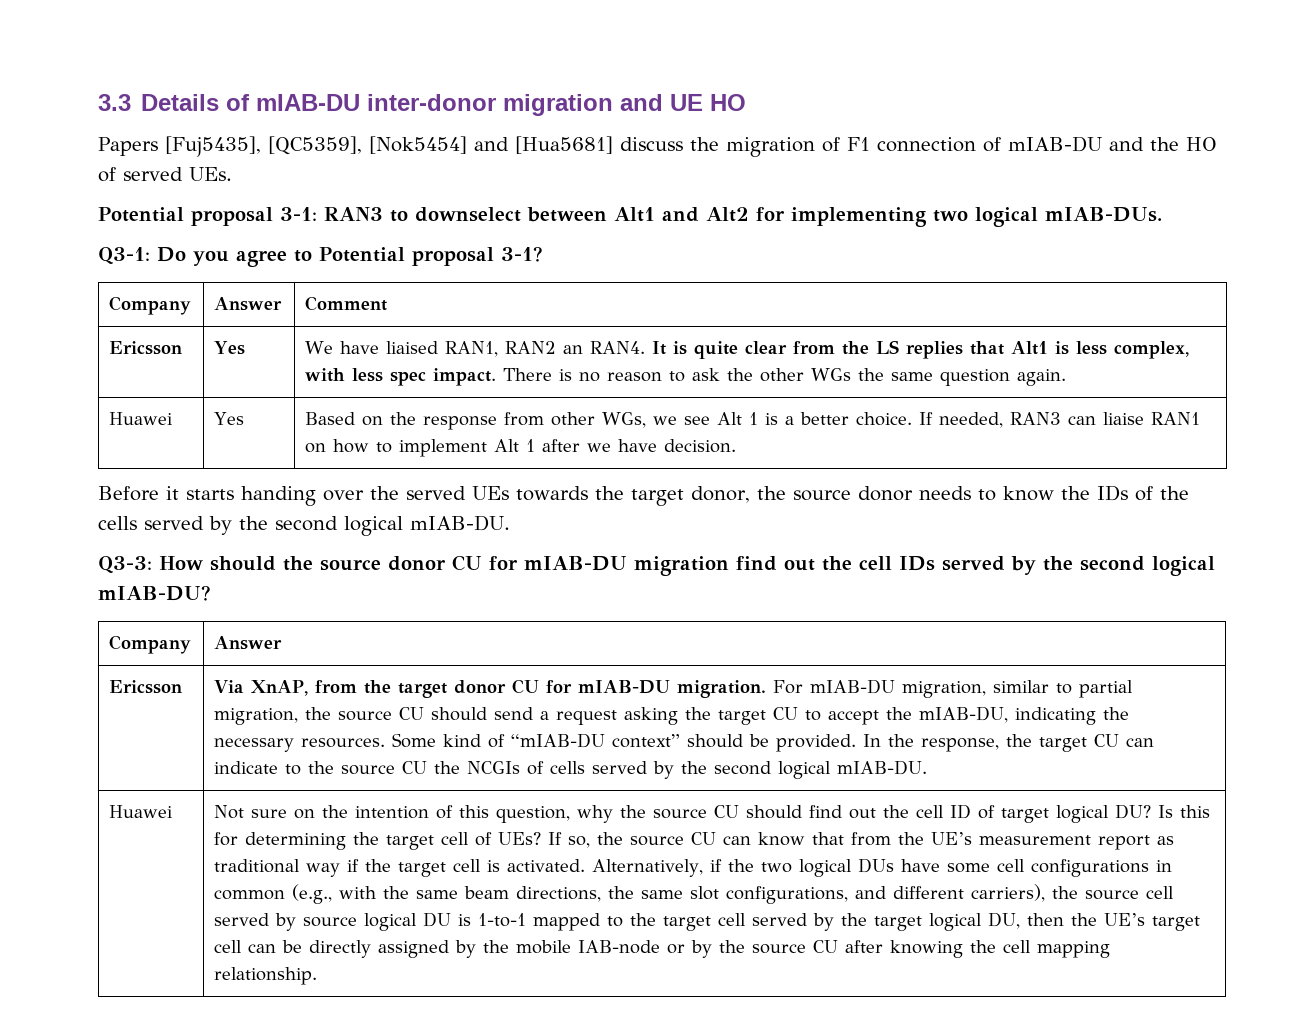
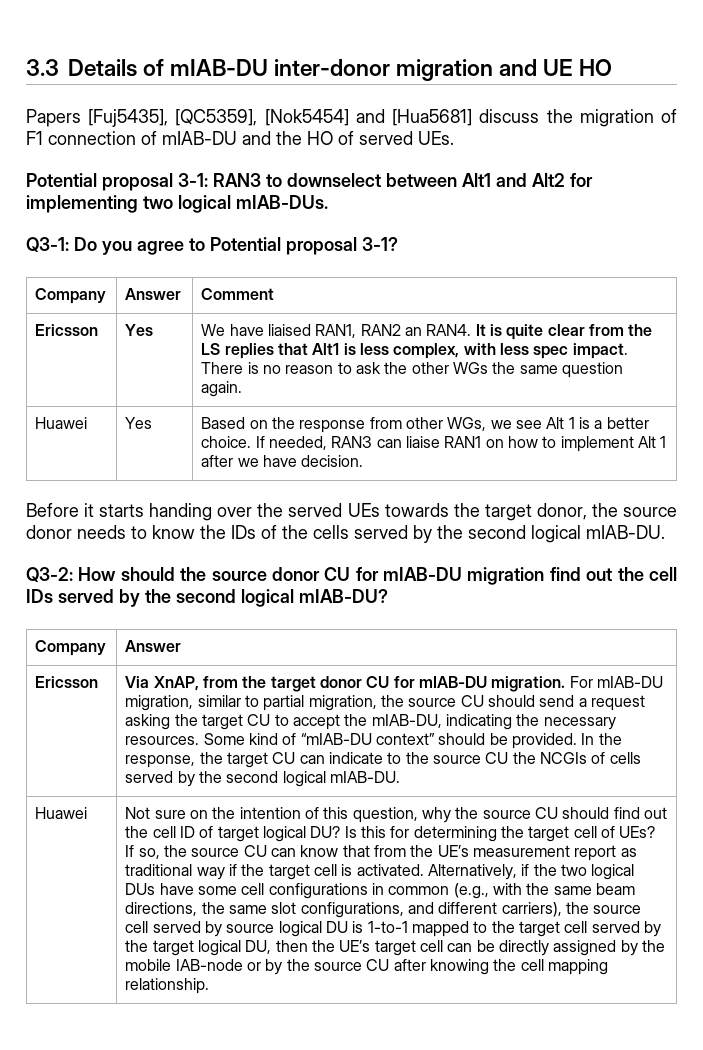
- Q3-3: How should the source donor CU for mIAB-DU migration find out the cell IDs served by the second logical mIAB-DU?
+ Q3-2: How should the source donor CU for mIAB-DU migration find out the cell IDs served by the second logical mIAB-DU?

